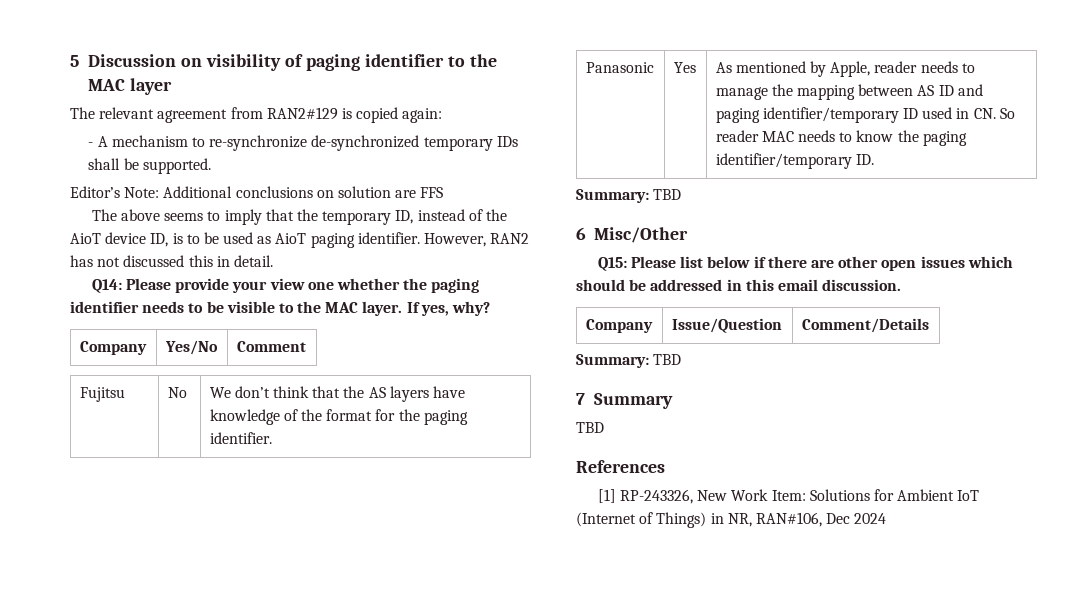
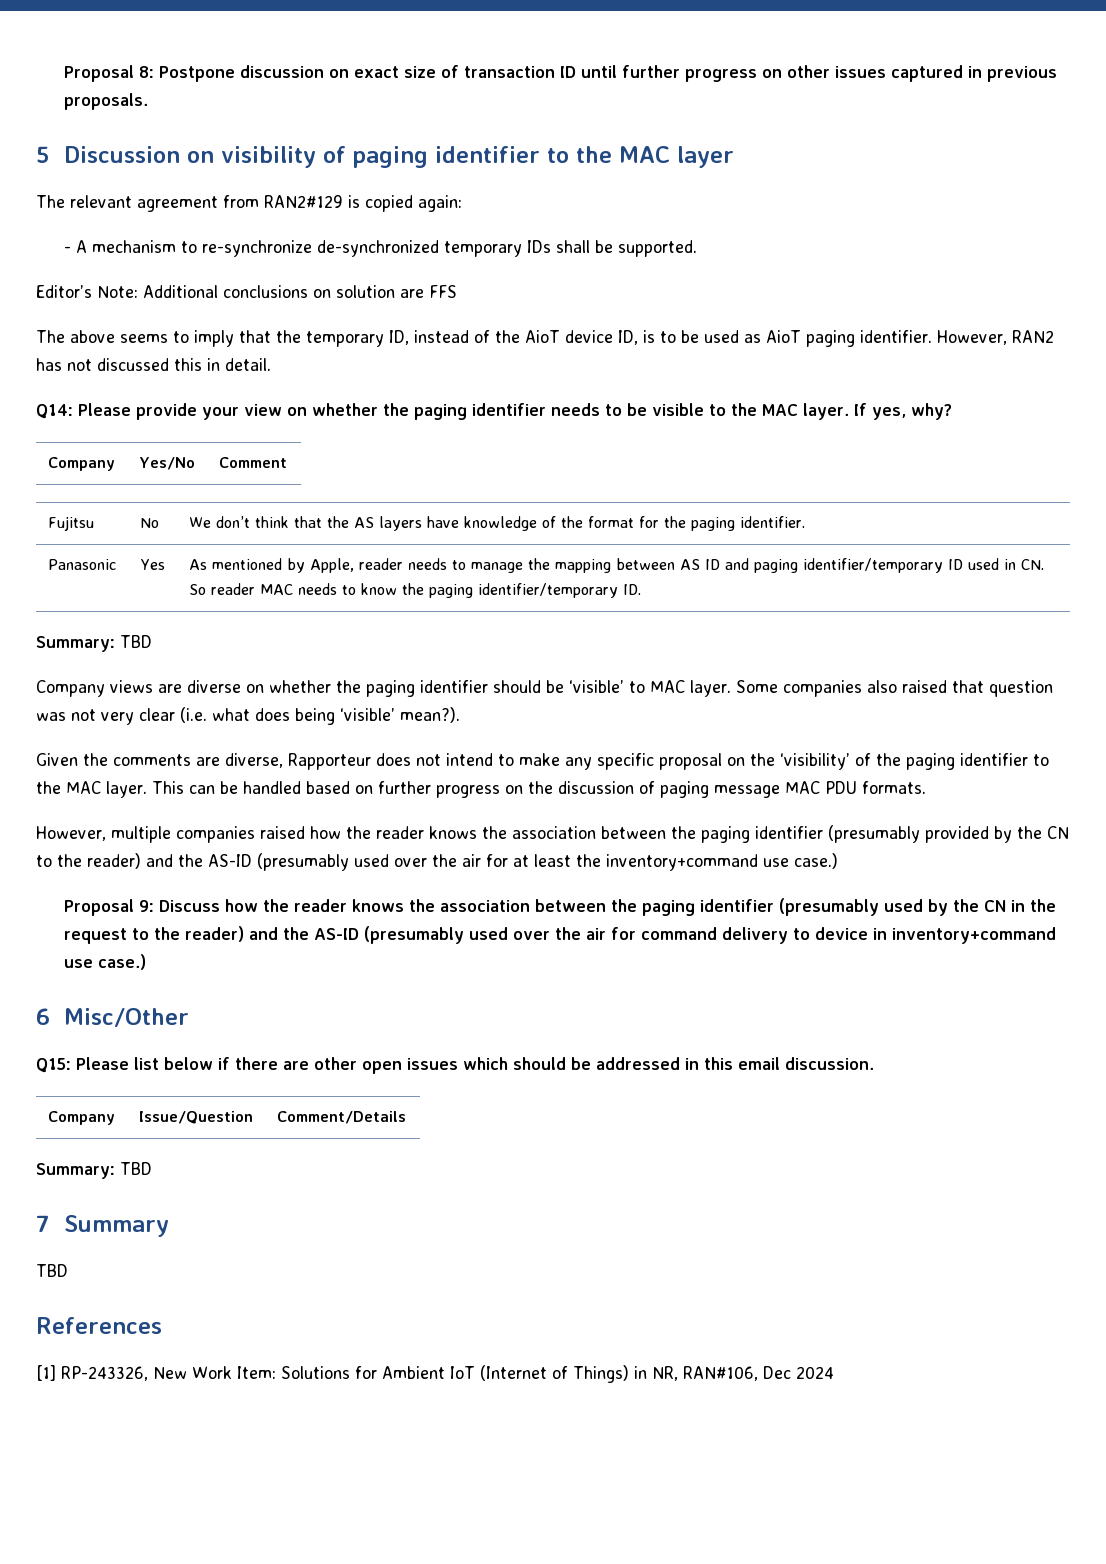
+ Proposal 8: Postpone discussion on exact size of transaction ID until further progress on other issues captured in previous proposals.
- Q14: Please provide your view one whether the paging identifier needs to be visible to the MAC layer.
+ Q14: Please provide your view on whether the paging identifier needs to be visible to the MAC layer.
+ Company views are diverse on whether the paging identifier should be ‘visible’ to MAC layer. Some companies also raised that question was not very clear (i.e. what does being ‘visible’ mean?).
+ Given the comments are diverse, Rapporteur does not intend to make any specific proposal on the ‘visibility’ of the paging identifier to the MAC layer. This can be handled based on further progress on the discussion of paging message MAC PDU formats.
+ However, multiple companies raised how the reader knows the association between the paging identifier (presumably provided by the CN to the reader) and the AS-ID (presumably used over the air for at least the inventory+command use case.)
+ Proposal 9: Discuss how the reader knows the association between the paging identifier (presumably used by the CN in the request to the reader) and the AS-ID (presumably used over the air for command delivery to device in inventory+command use case.)

